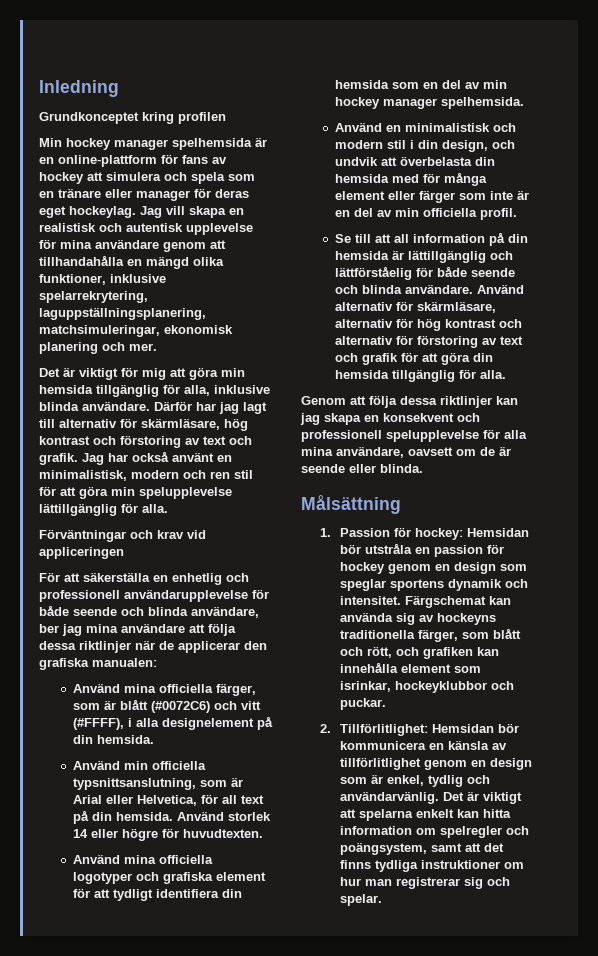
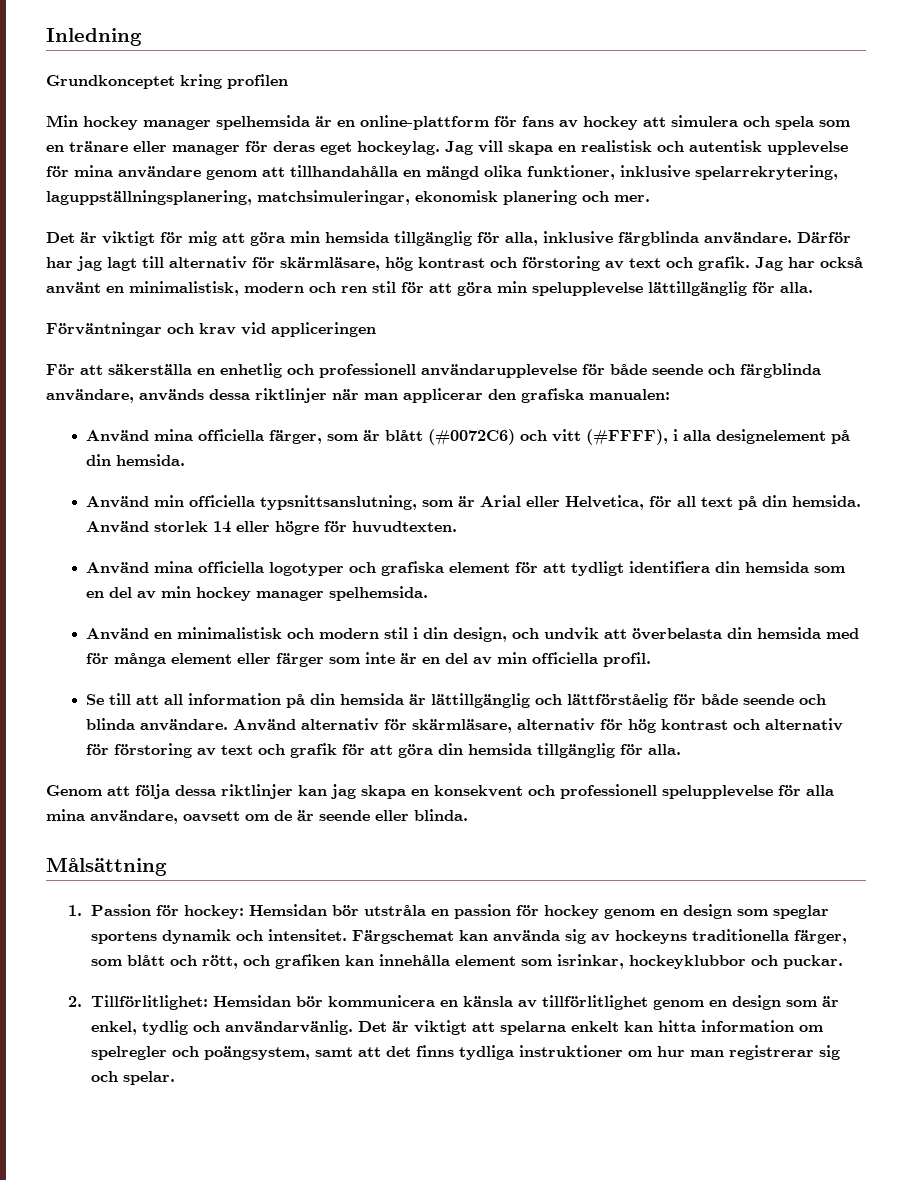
- Det är viktigt för mig att göra min hemsida tillgänglig för alla, inklusive blinda användare.
+ Det är viktigt för mig att göra min hemsida tillgänglig för alla, inklusive färgblinda användare.
- För att säkerställa en enhetlig och professionell användarupplevelse för både seende och blinda användare, ber jag mina användare att följa dessa riktlinjer när de applicerar den grafiska manualen:
+ För att säkerställa en enhetlig och professionell användarupplevelse för både seende och färgblinda användare, används dessa riktlinjer när man applicerar den grafiska manualen:

